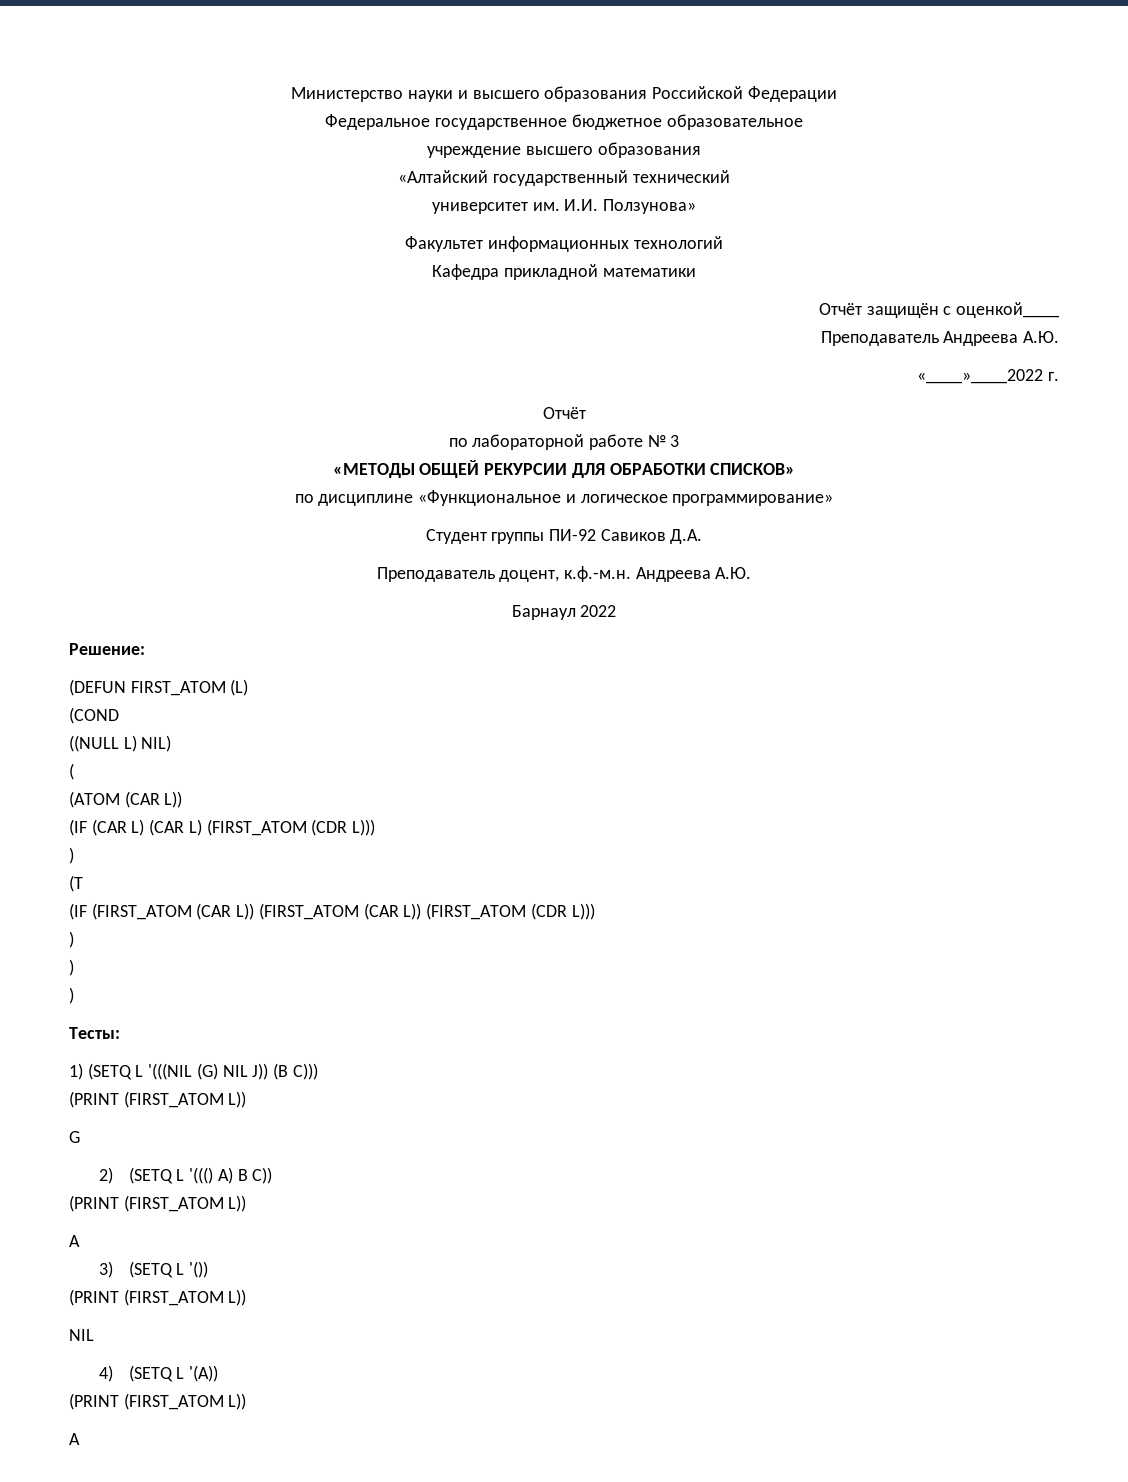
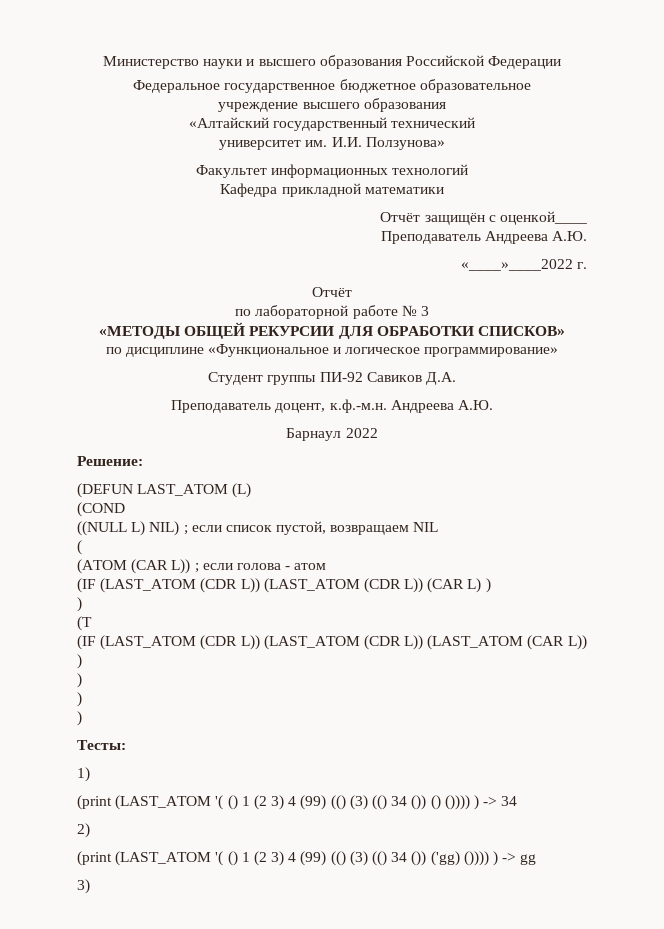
- (DEFUN FIRST_ATOM (L)
+ (DEFUN LAST_ATOM (L)
- ((NULL L) NIL)
+ ((NULL L) NIL) ; если список пустой, возвращаем NIL
  (
- (ATOM (CAR L))
- (IF (CAR L) (CAR L) (FIRST_ATOM (CDR L)))
+ (ATOM (CAR L)) ; если голова - атом
+ (IF (LAST_ATOM (CDR L)) (LAST_ATOM (CDR L)) (CAR L) )
  )
  (T
- (IF (FIRST_ATOM (CAR L)) (FIRST_ATOM (CAR L)) (FIRST_ATOM (CDR L)))
+ (IF (LAST_ATOM (CDR L)) (LAST_ATOM (CDR L)) (LAST_ATOM (CAR L)) )
- 1) (SETQ L '(((NIL (G) NIL J)) (B C)))
- (PRINT (FIRST_ATOM L))
- G
- 2) (SETQ L '((() A) B C))
- (PRINT (FIRST_ATOM L))
- A
- 3) (SETQ L '())
- (PRINT (FIRST_ATOM L))
- NIL
- 4) (SETQ L '(A))
- (PRINT (FIRST_ATOM L))
- A
+ 1)
+ (print (LAST_ATOM '( () 1 (2 3) 4 (99) (() (3) (() 34 ()) () ()))) ) -> 34
+ 2)
+ (print (LAST_ATOM '( () 1 (2 3) 4 (99) (() (3) (() 34 ()) ('gg) ()))) ) -> gg
+ 3)

